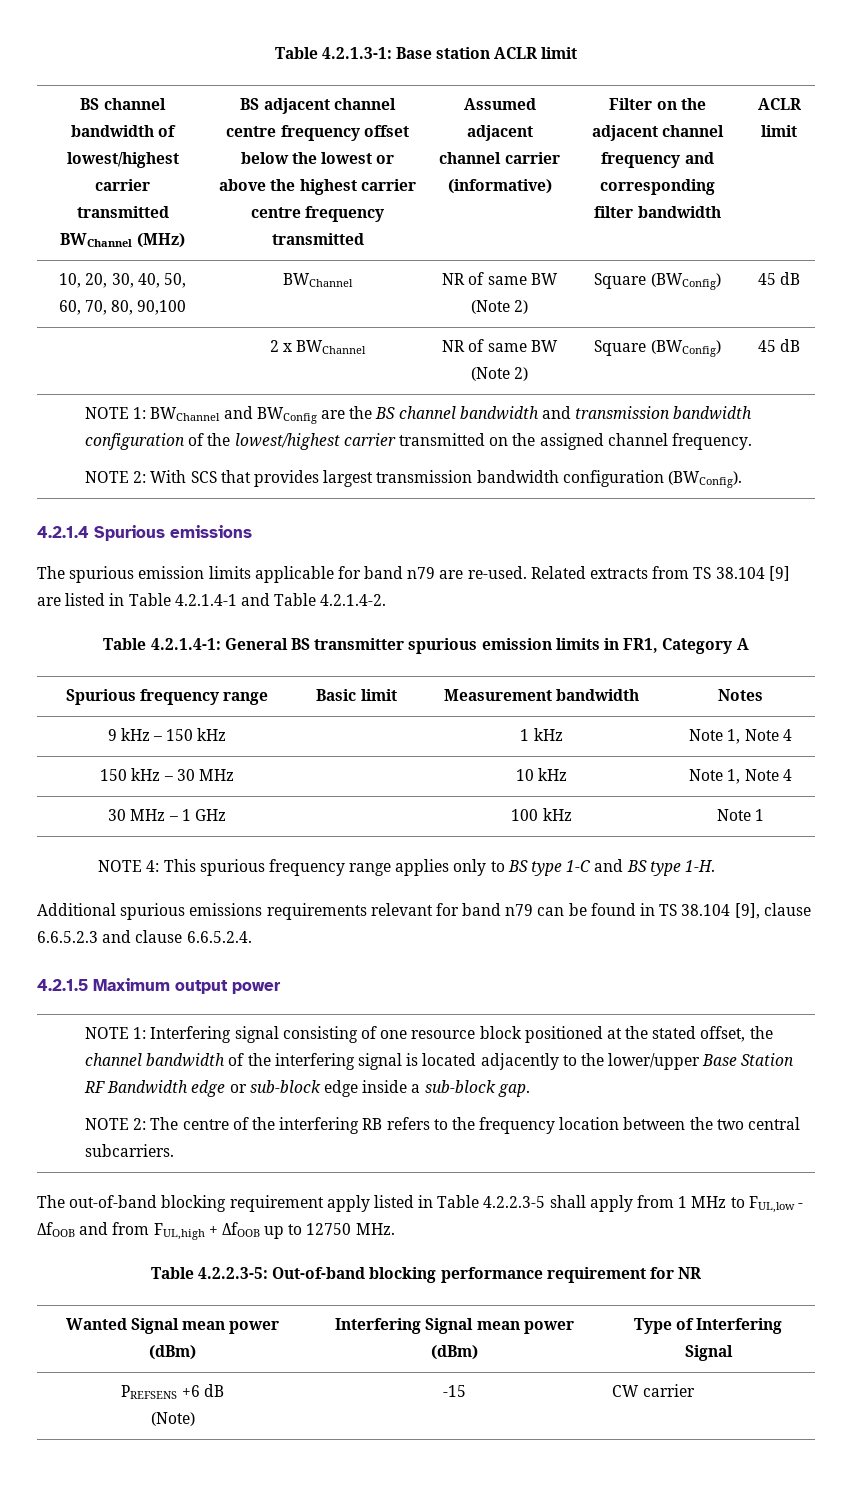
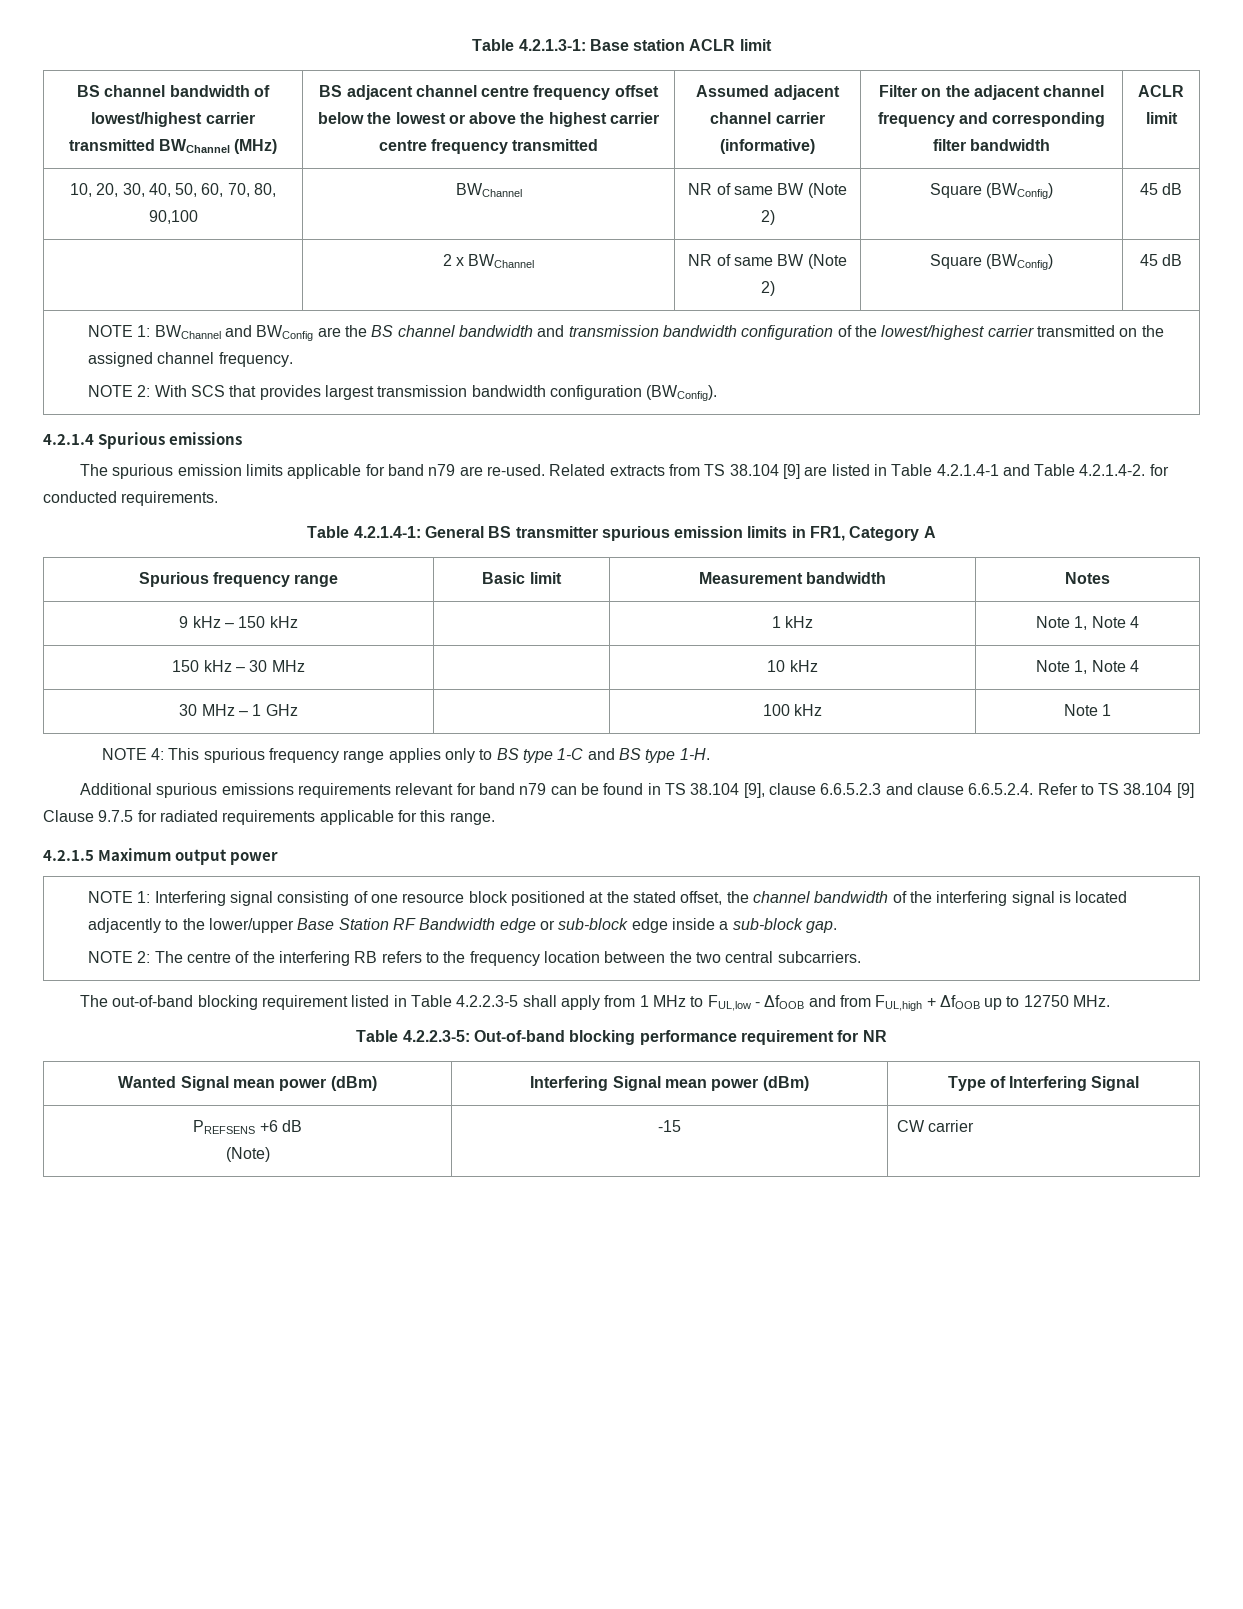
- Related extracts from TS 38.104 [9] are listed in Table 4.2.1.4-1 and Table 4.2.1.4-2.
+ Related extracts from TS 38.104 [9] are listed in Table 4.2.1.4-1 and Table 4.2.1.4-2. for conducted requirements.
- Additional spurious emissions requirements relevant for band n79 can be found in TS 38.104 [9], clause 6.6.5.2.3 and clause 6.6.5.2.4.
+ Additional spurious emissions requirements relevant for band n79 can be found in TS 38.104 [9], clause 6.6.5.2.3 and clause 6.6.5.2.4. Refer to TS 38.104 [9] Clause 9.7.5 for radiated requirements applicable for this range.
- The out-of-band blocking requirement apply listed in Table 4.2.2.3-5 shall apply from 1 MHz to FUL,low - ΔfOOB and from FUL,high + ΔfOOB up to 12750 MHz.
+ The out-of-band blocking requirement listed in Table 4.2.2.3-5 shall apply from 1 MHz to FUL,low - ΔfOOB and from FUL,high + ΔfOOB up to 12750 MHz.

